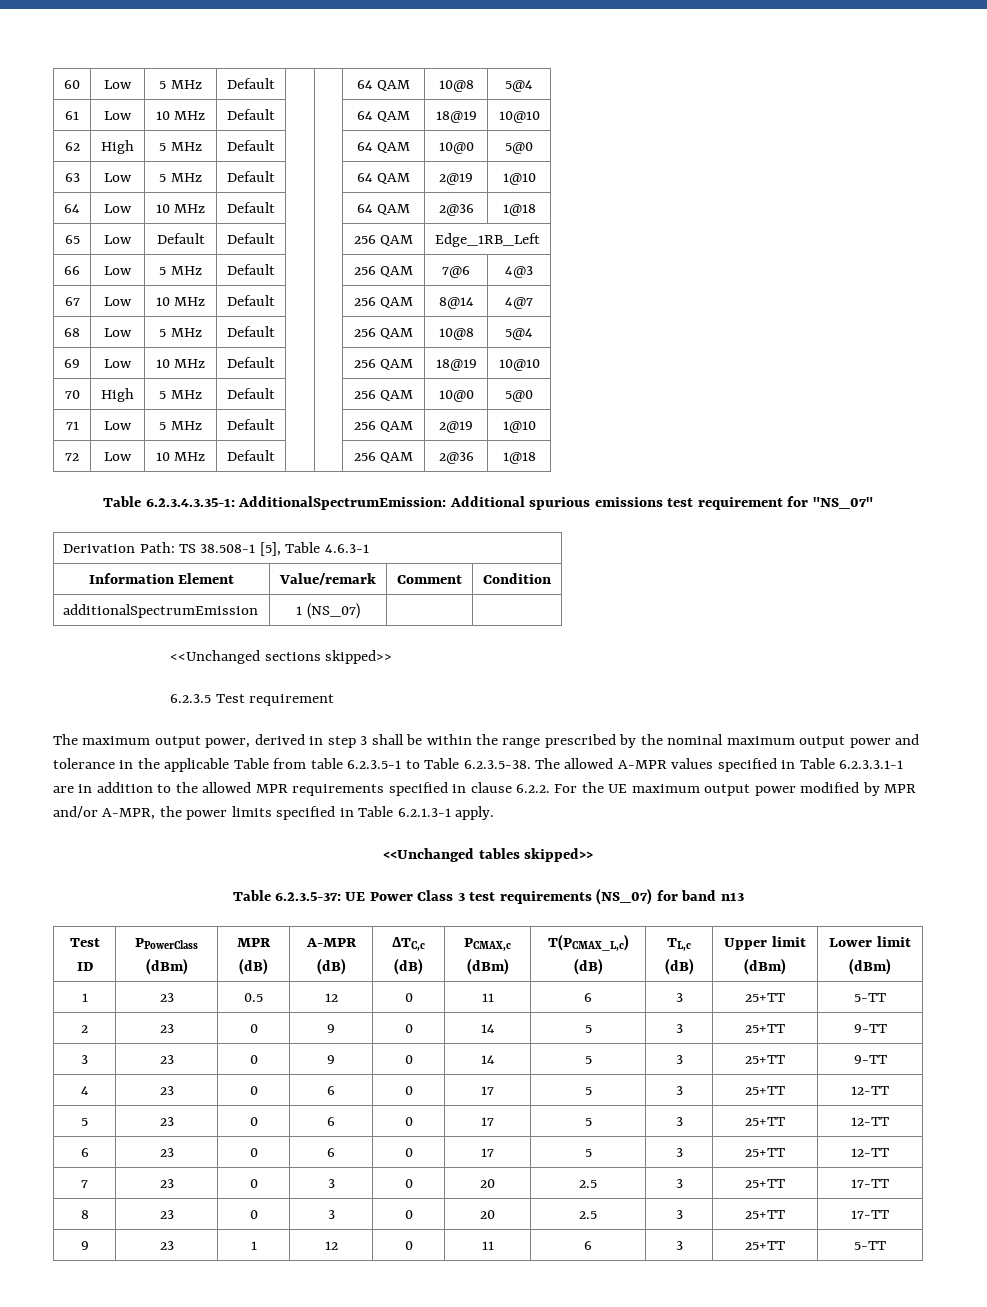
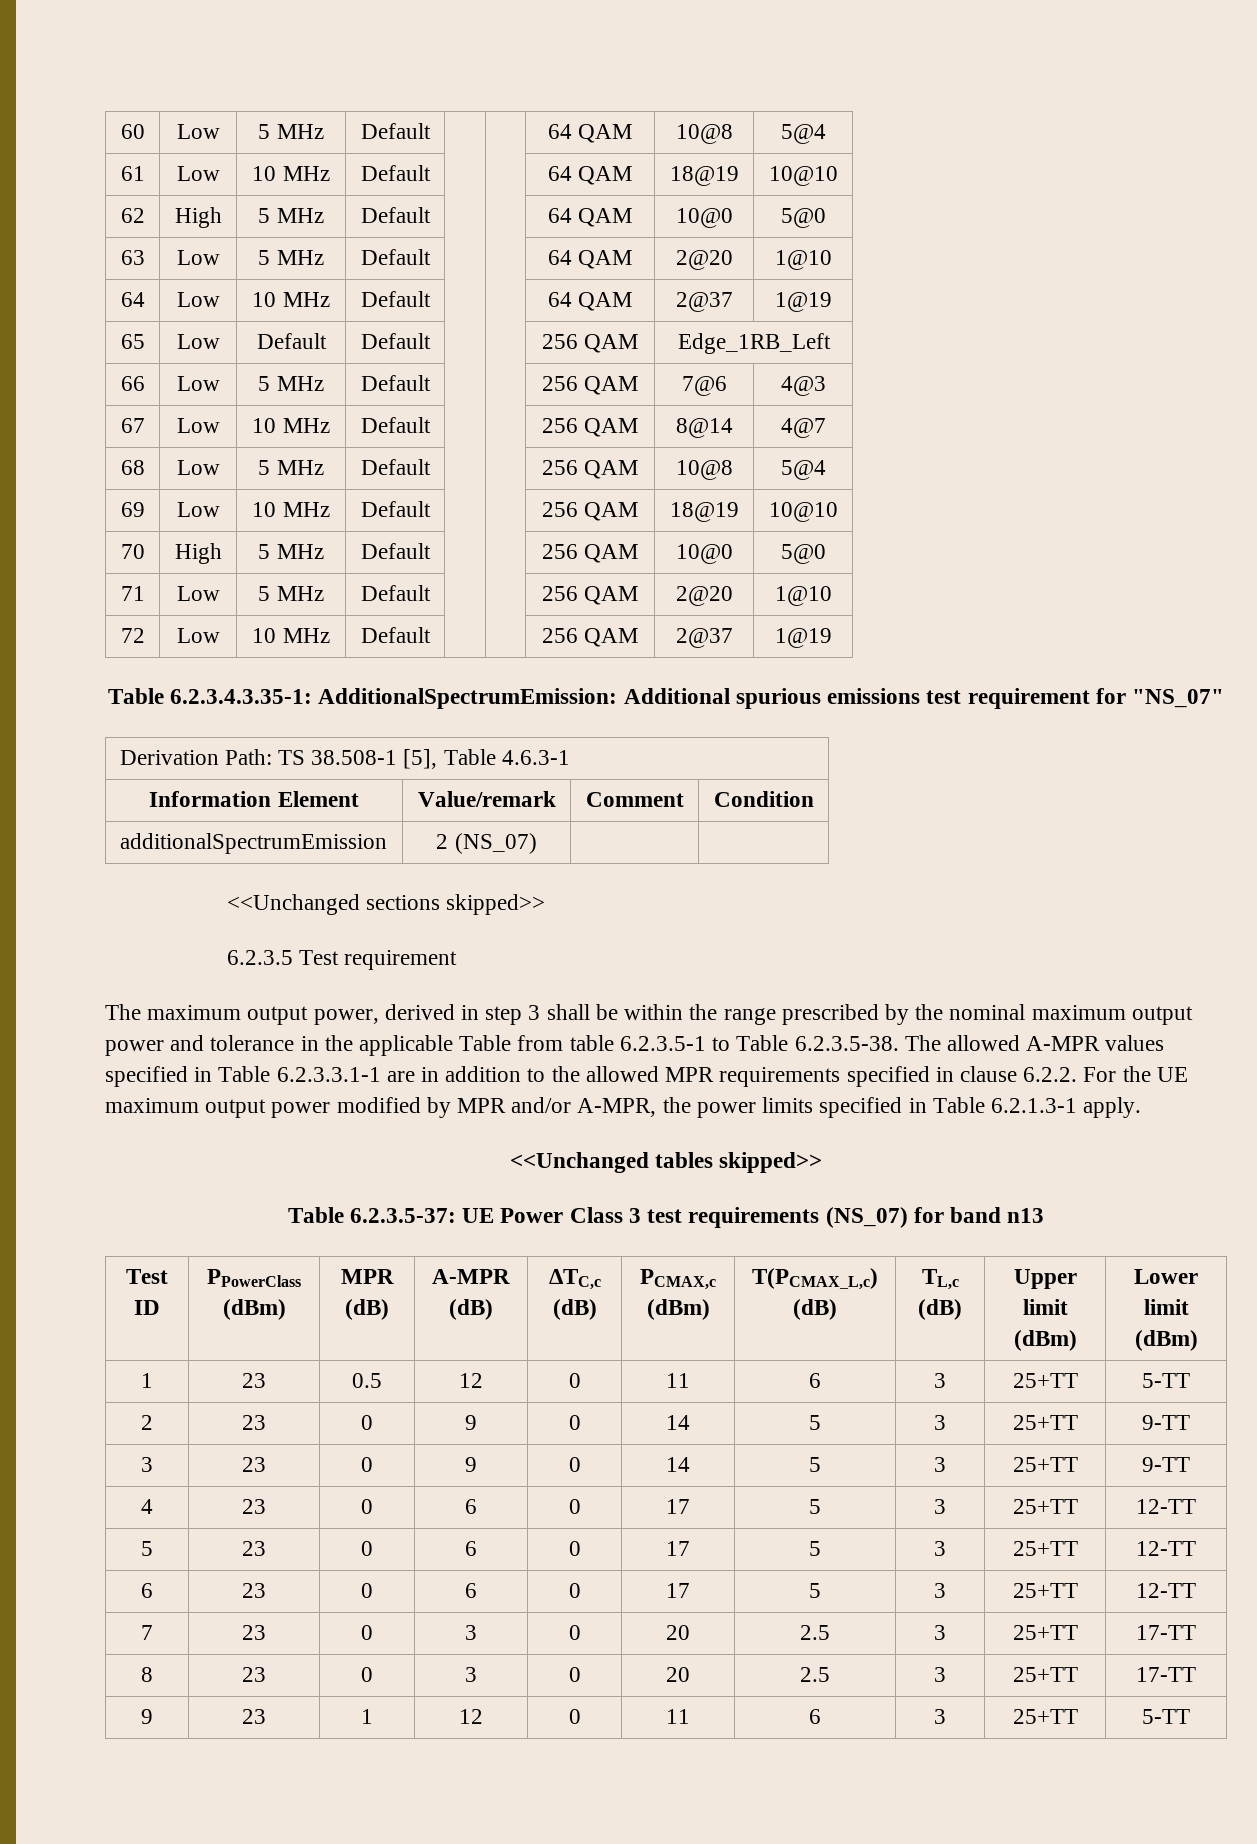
- 63 | Low | 5 MHz | Default | | | 64 QAM | 2@19 | 1@10
+ 63 | Low | 5 MHz | Default | | | 64 QAM | 2@20 | 1@10
- 64 | Low | 10 MHz | Default | | | 64 QAM | 2@36 | 1@18
+ 64 | Low | 10 MHz | Default | | | 64 QAM | 2@37 | 1@19
- 71 | Low | 5 MHz | Default | | | 256 QAM | 2@19 | 1@10
+ 71 | Low | 5 MHz | Default | | | 256 QAM | 2@20 | 1@10
- 72 | Low | 10 MHz | Default | | | 256 QAM | 2@36 | 1@18
+ 72 | Low | 10 MHz | Default | | | 256 QAM | 2@37 | 1@19
- additionalSpectrumEmission | 1 (NS_07) | |
+ additionalSpectrumEmission | 2 (NS_07) | |

